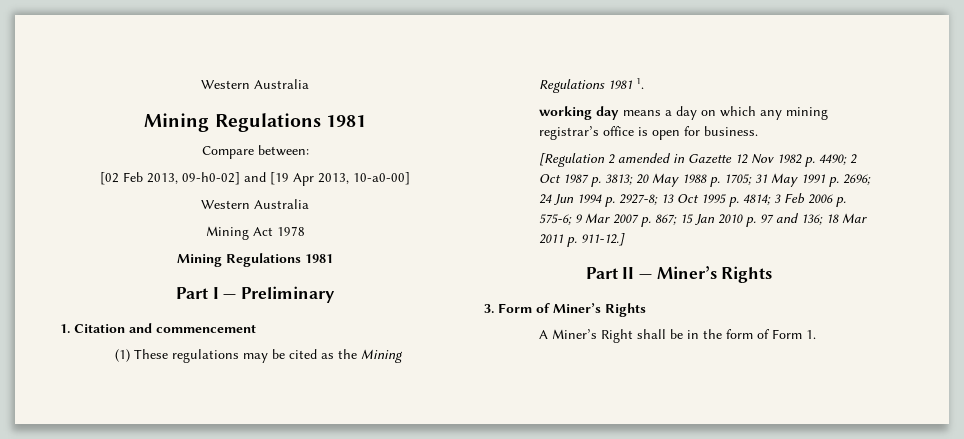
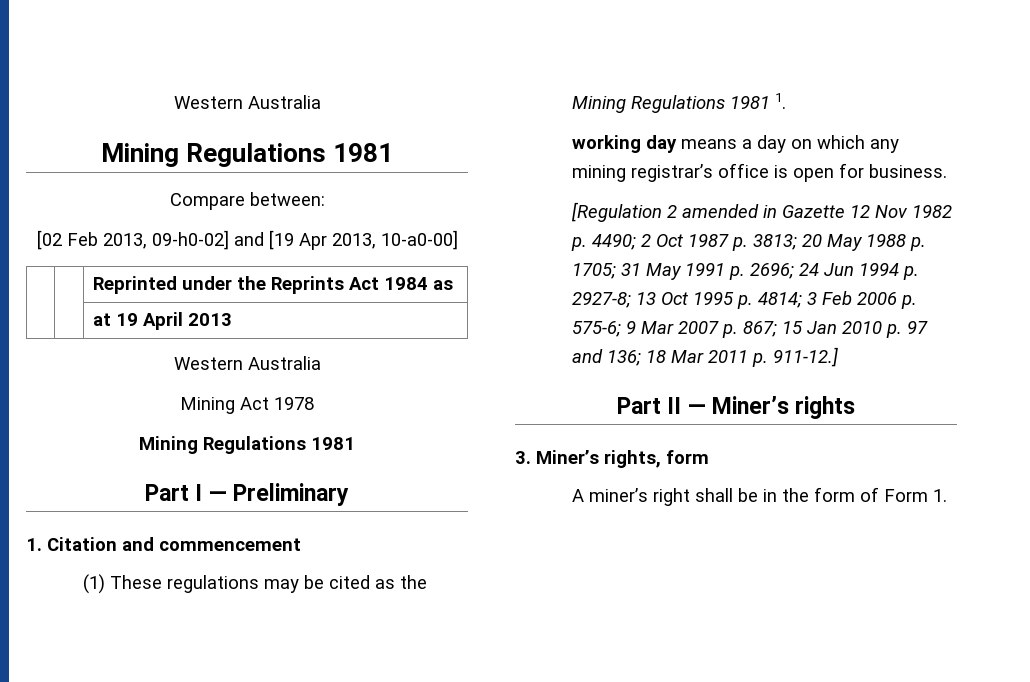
+ | | Reprinted under the Reprints Act 1984 as
+ | | at 19 April 2013
- Part II — Miner’s Rights
+ Part II — Miner’s rights
- 3. Form of Miner’s Rights
+ 3. Miner’s rights, form
- A Miner’s Right shall be in the form of Form 1.
+ A miner’s right shall be in the form of Form 1.

